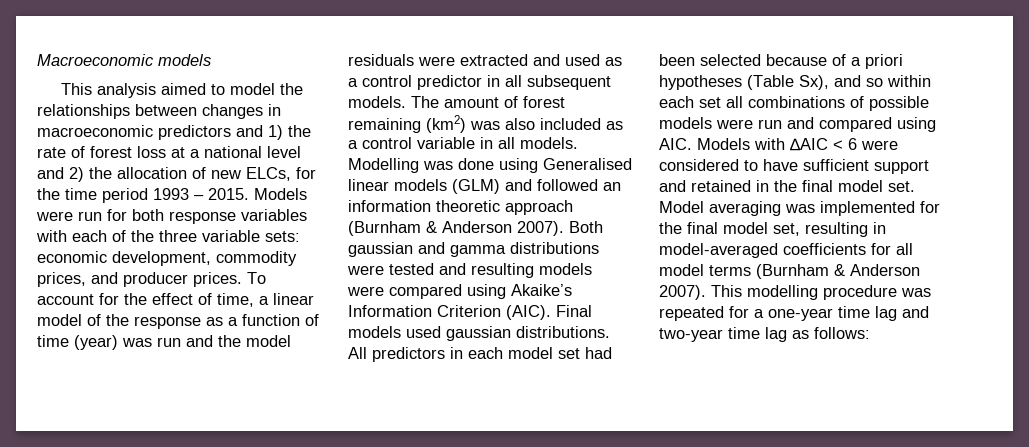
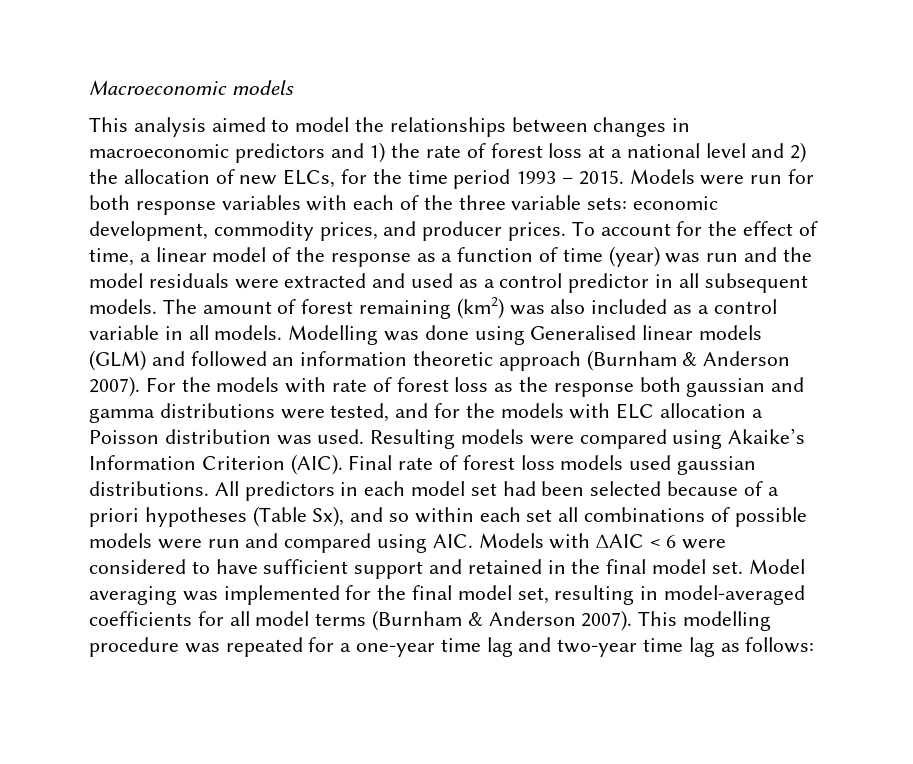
- Both gaussian and gamma distributions were tested and resulting models were compared using Akaike’s Information Criterion (AIC).
+ For the models with rate of forest loss as the response both gaussian and gamma distributions were tested, and for the models with ELC allocation a Poisson distribution was used. Resulting models were compared using Akaike’s Information Criterion (AIC).
- Final models used gaussian distributions.
+ Final rate of forest loss models used gaussian distributions.

